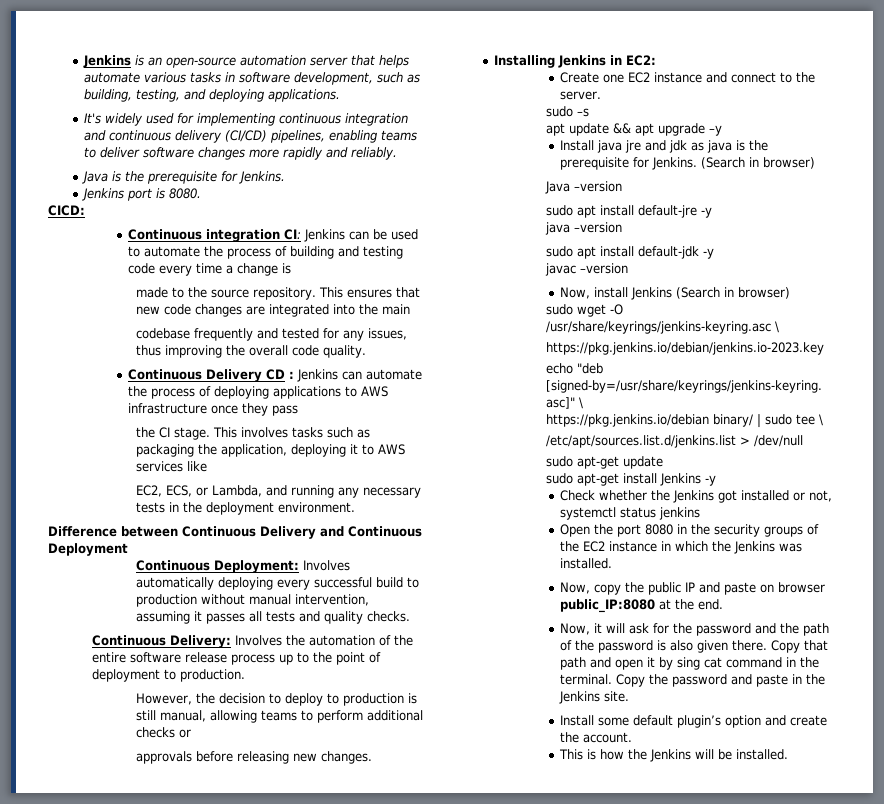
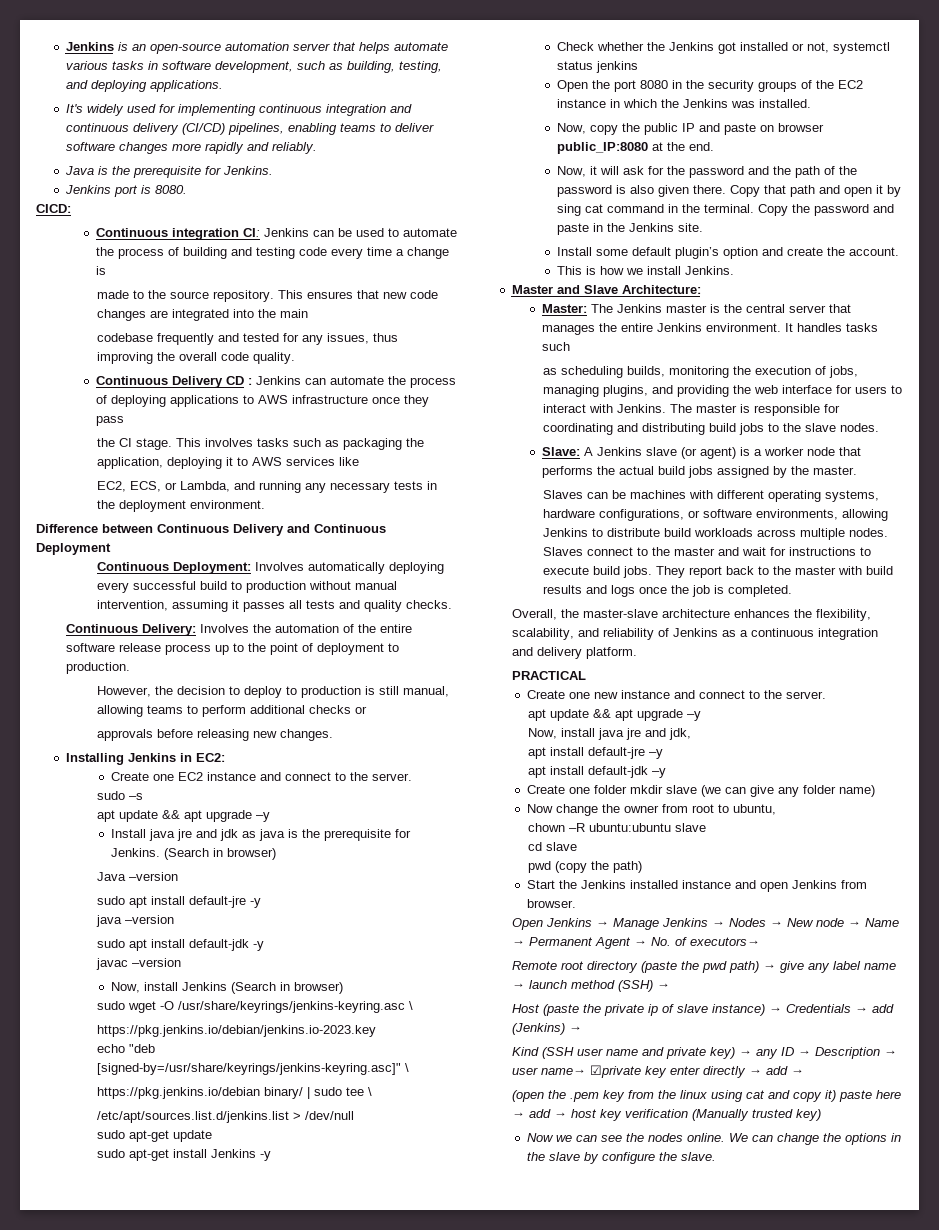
- This is how the Jenkins will be installed.
+ This is how we install Jenkins.
+ Master and Slave Architecture:
+ Master: The Jenkins master is the central server that manages the entire Jenkins environment. It handles tasks such
+ as scheduling builds, monitoring the execution of jobs, managing plugins, and providing the web interface for users to interact with Jenkins. The master is responsible for coordinating and distributing build jobs to the slave nodes.
+ Slave: A Jenkins slave (or agent) is a worker node that performs the actual build jobs assigned by the master.
+ Slaves can be machines with different operating systems, hardware configurations, or software environments, allowing Jenkins to distribute build workloads across multiple nodes. Slaves connect to the master and wait for instructions to execute build jobs. They report back to the master with build results and logs once the job is completed.
+ Overall, the master-slave architecture enhances the flexibility, scalability, and reliability of Jenkins as a continuous integration and delivery platform.
+ PRACTICAL
+ Create one new instance and connect to the server.
+ apt update && apt upgrade –y
+ Now, install java jre and jdk,
+ apt install default-jre –y
+ apt install default-jdk –y
+ Create one folder mkdir slave (we can give any folder name)
+ Now change the owner from root to ubuntu,
+ chown –R ubuntu:ubuntu slave
+ cd slave
+ pwd (copy the path)
+ Start the Jenkins installed instance and open Jenkins from browser.
+ Open Jenkins → Manage Jenkins → Nodes → New node → Name → Permanent Agent → No. of executors→
+ Remote root directory (paste the pwd path) → give any label name → launch method (SSH) →
+ Host (paste the private ip of slave instance) → Credentials → add (Jenkins) →
+ Kind (SSH user name and private key) → any ID → Description → user name→ ☑private key enter directly → add →
+ (open the .pem key from the linux using cat and copy it) paste here → add → host key verification (Manually trusted key)
+ Now we can see the nodes online. We can change the options in the slave by configure the slave.

